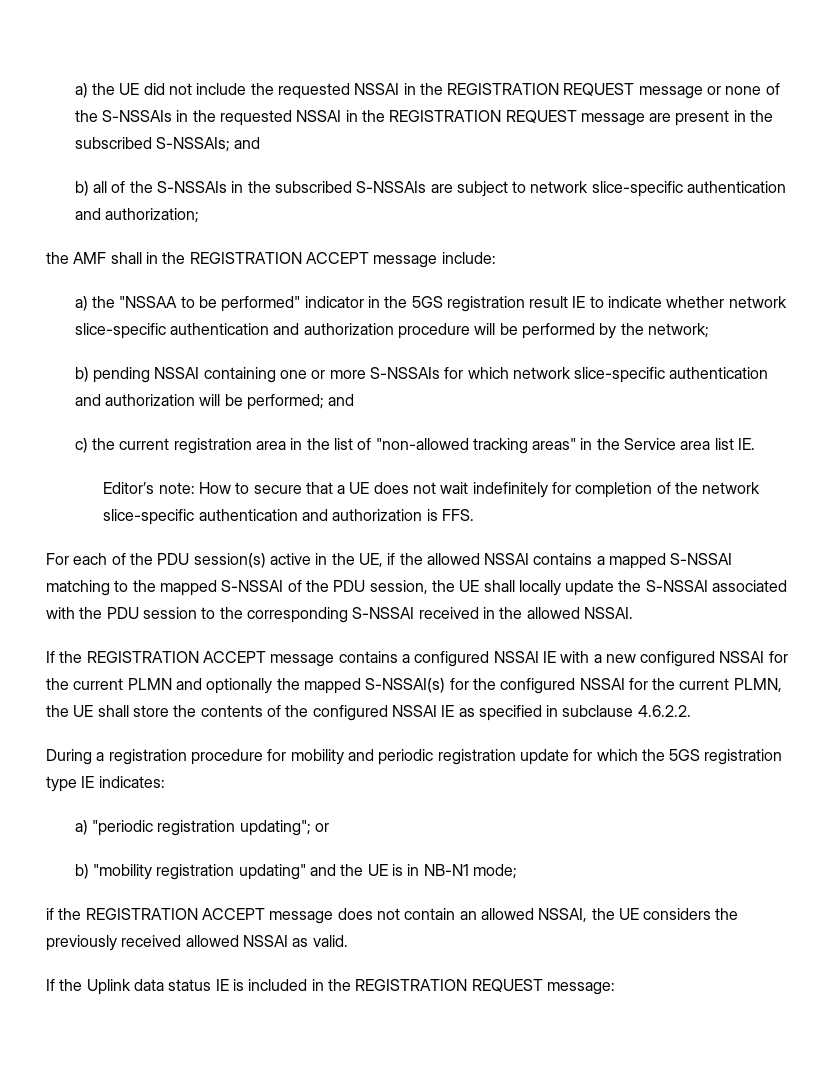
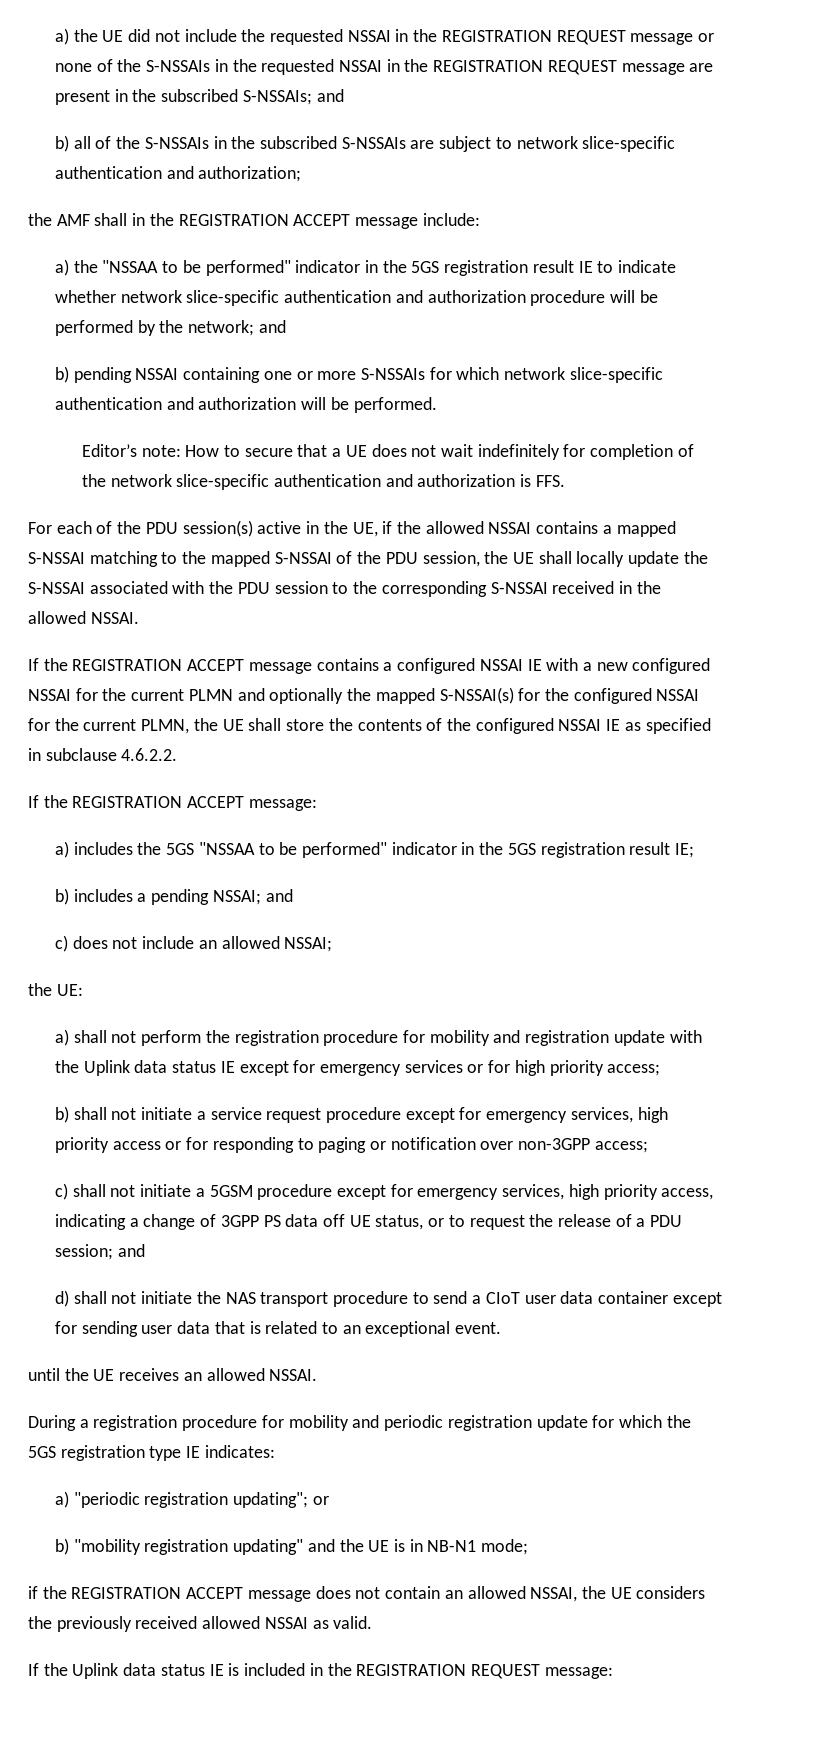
- a) the "NSSAA to be performed" indicator in the 5GS registration result IE to indicate whether network slice-specific authentication and authorization procedure will be performed by the network;
+ a) the "NSSAA to be performed" indicator in the 5GS registration result IE to indicate whether network slice-specific authentication and authorization procedure will be performed by the network; and
- b) pending NSSAI containing one or more S-NSSAIs for which network slice-specific authentication and authorization will be performed; and
- c) the current registration area in the list of "non-allowed tracking areas" in the Service area list IE.
+ b) pending NSSAI containing one or more S-NSSAIs for which network slice-specific authentication and authorization will be performed.
+ If the REGISTRATION ACCEPT message:
+ a) includes the 5GS "NSSAA to be performed" indicator in the 5GS registration result IE;
+ b) includes a pending NSSAI; and
+ c) does not include an allowed NSSAI;
+ the UE:
+ a) shall not perform the registration procedure for mobility and registration update with the Uplink data status IE except for emergency services or for high priority access;
+ b) shall not initiate a service request procedure except for emergency services, high priority access or for responding to paging or notification over non-3GPP access;
+ c) shall not initiate a 5GSM procedure except for emergency services, high priority access, indicating a change of 3GPP PS data off UE status, or to request the release of a PDU session; and
+ d) shall not initiate the NAS transport procedure to send a CIoT user data container except for sending user data that is related to an exceptional event.
+ until the UE receives an allowed NSSAI.

